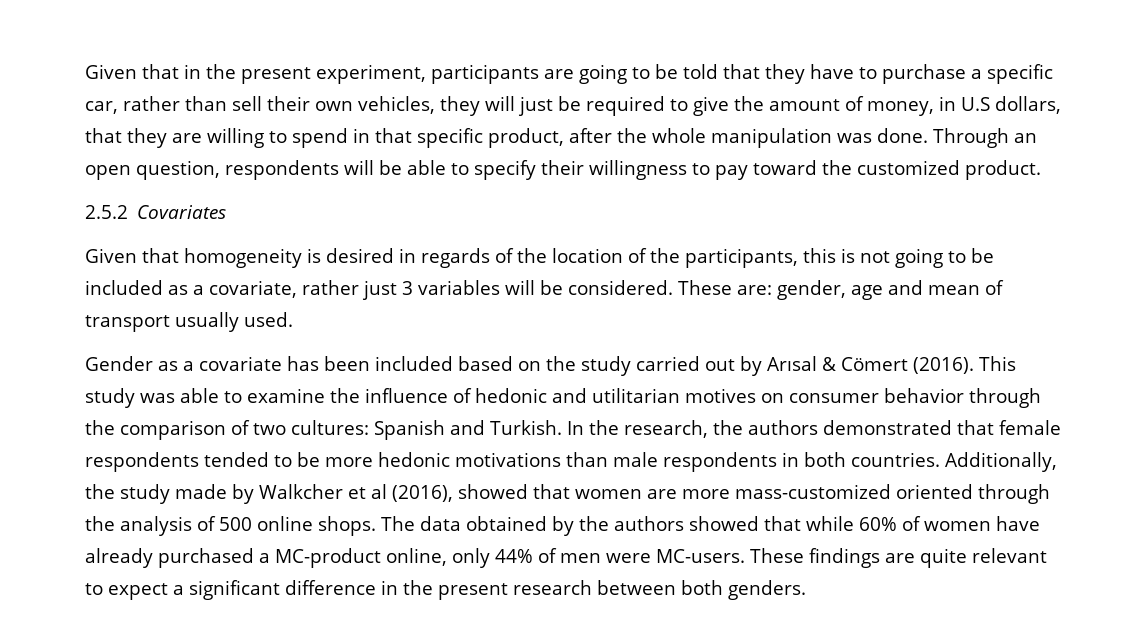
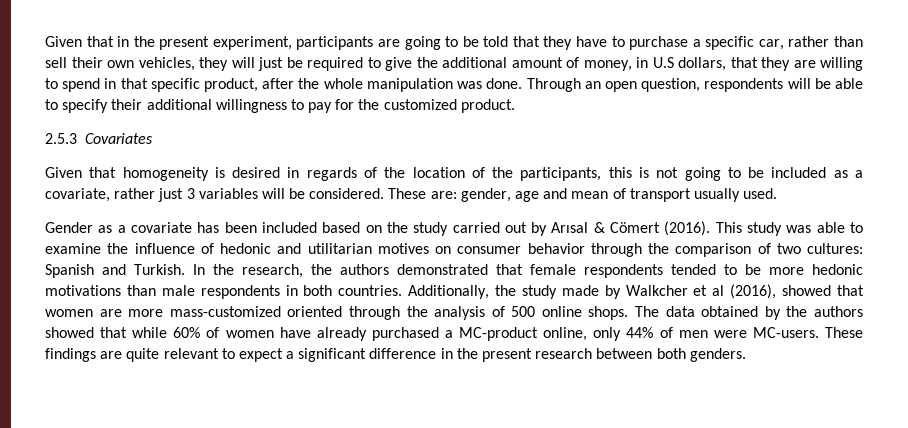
- Given that in the present experiment, participants are going to be told that they have to purchase a specific car, rather than sell their own vehicles, they will just be required to give the amount of money, in U.S dollars, that they are willing to spend in that specific product, after the whole manipulation was done.
+ Given that in the present experiment, participants are going to be told that they have to purchase a specific car, rather than sell their own vehicles, they will just be required to give the additional amount of money, in U.S dollars, that they are willing to spend in that specific product, after the whole manipulation was done.
- Through an open question, respondents will be able to specify their willingness to pay toward the customized product.
+ Through an open question, respondents will be able to specify their additional willingness to pay for the customized product.
- 2.5.2 Covariates
+ 2.5.3 Covariates

